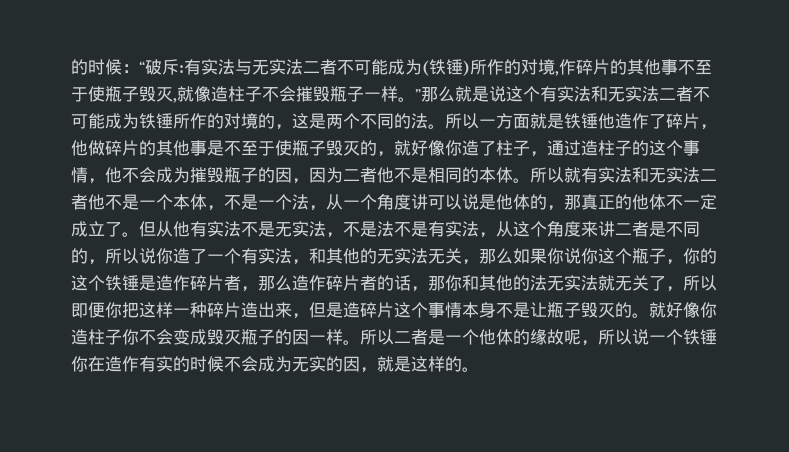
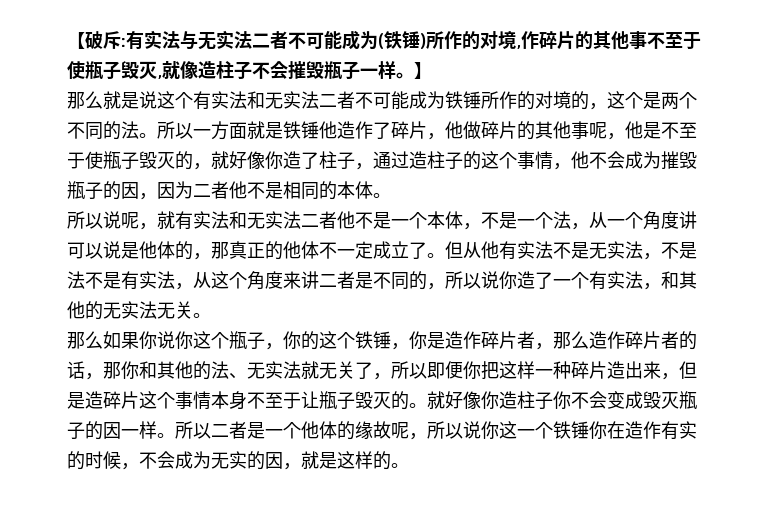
- 的时候：“破斥:有实法与无实法二者不可能成为(铁锤)所作的对境,作碎片的其他事不至于使瓶子毁灭,就像造柱子不会摧毁瓶子一样。”那么就是说这个有实法和无实法二者不可能成为铁锤所作的对境的，这是两个不同的法。
+ 【破斥:有实法与无实法二者不可能成为(铁锤)所作的对境,作碎片的其他事不至于使瓶子毁灭,就像造柱子不会摧毁瓶子一样。】
+ 那么就是说这个有实法和无实法二者不可能成为铁锤所作的对境的，这个是两个不同的法。
- 所以一方面就是铁锤他造作了碎片，他做碎片的其他事是不至于使瓶子毁灭的，就好像你造了柱子，通过造柱子的这个事情，他不会成为摧毁瓶子的因，因为二者他不是相同的本体。所以就有实法和无实法二者他不是一个本体，不是一个法，从一个角度讲可以说是他体的，那真正的他体不一定成立了。
+ 所以一方面就是铁锤他造作了碎片，他做碎片的其他事呢，他是不至于使瓶子毁灭的，就好像你造了柱子，通过造柱子的这个事情，他不会成为摧毁瓶子的因，因为二者他不是相同的本体。
+ 所以说呢，就有实法和无实法二者他不是一个本体，不是一个法，从一个角度讲可以说是他体的，那真正的他体不一定成立了。
- 但从他有实法不是无实法，不是法不是有实法，从这个角度来讲二者是不同的，所以说你造了一个有实法，和其他的无实法无关，那么如果你说你这个瓶子，你的这个铁锤是造作碎片者，那么造作碎片者的话，那你和其他的法无实法就无关了，所以即便你把这样一种碎片造出来，但是造碎片这个事情本身不是让瓶子毁灭的。
+ 但从他有实法不是无实法，不是法不是有实法，从这个角度来讲二者是不同的，所以说你造了一个有实法，和其他的无实法无关。
+ 那么如果你说你这个瓶子，你的这个铁锤，你是造作碎片者，那么造作碎片者的话，那你和其他的法、无实法就无关了，所以即便你把这样一种碎片造出来，但是造碎片这个事情本身不至于让瓶子毁灭的。
- 所以二者是一个他体的缘故呢，所以说一个铁锤你在造作有实的时候不会成为无实的因，就是这样的。
+ 所以二者是一个他体的缘故呢，所以说你这一个铁锤你在造作有实的时候，不会成为无实的因，就是这样的。

